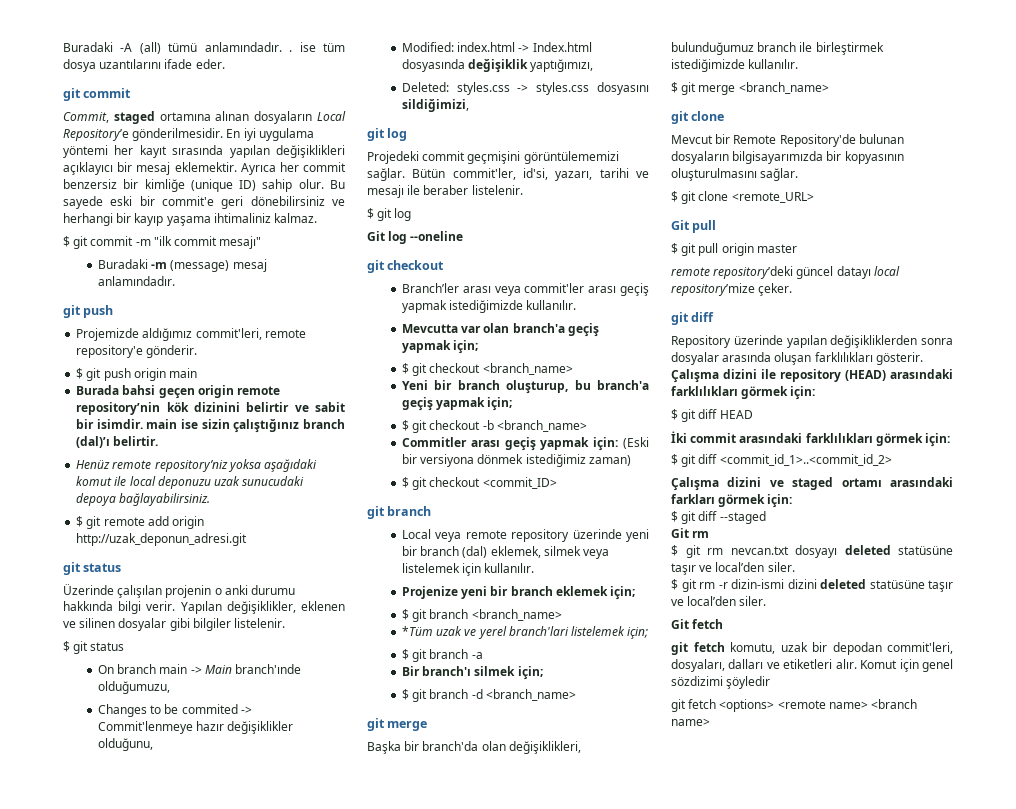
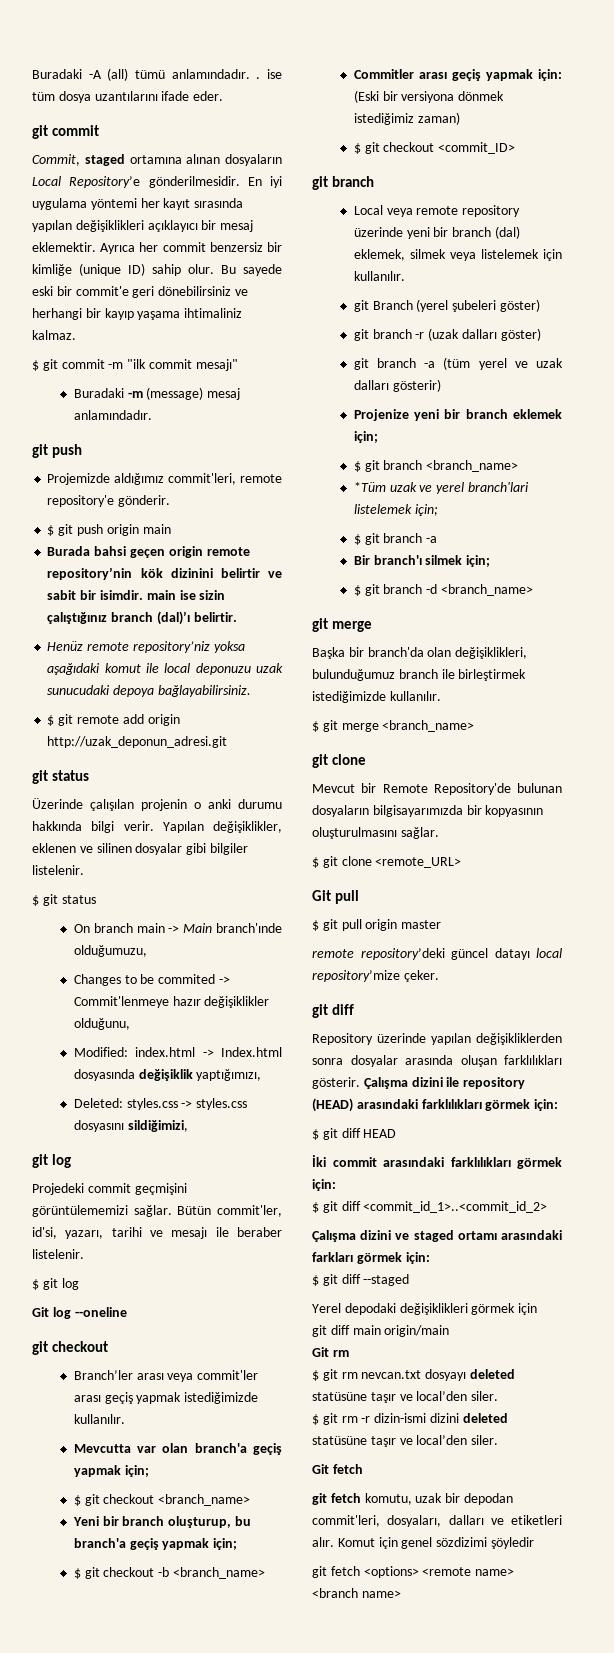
+ git Branch (yerel şubeleri göster)
+ git branch -r (uzak dalları göster)
+ git branch -a (tüm yerel ve uzak dalları gösterir)
+ Yerel depodaki değişiklikleri görmek için
+ git diff main origin/main

